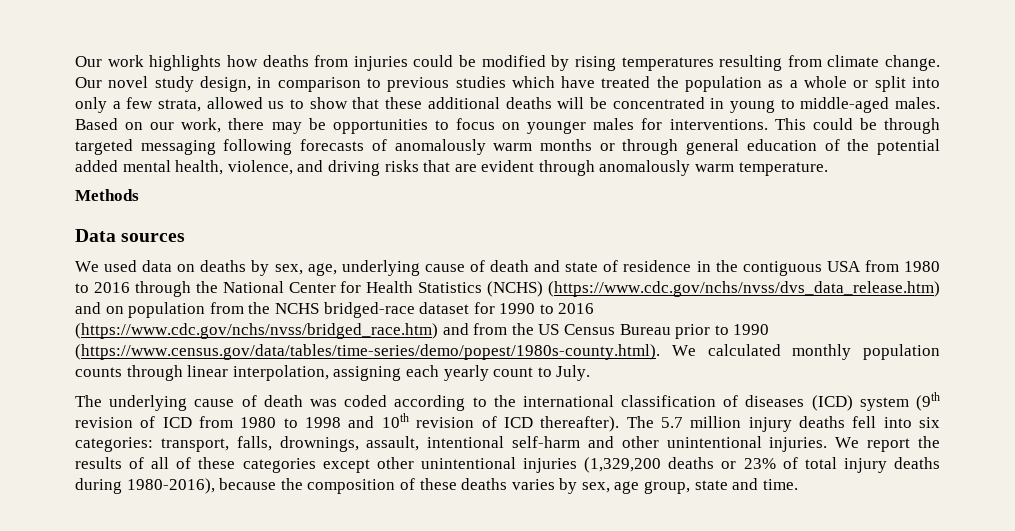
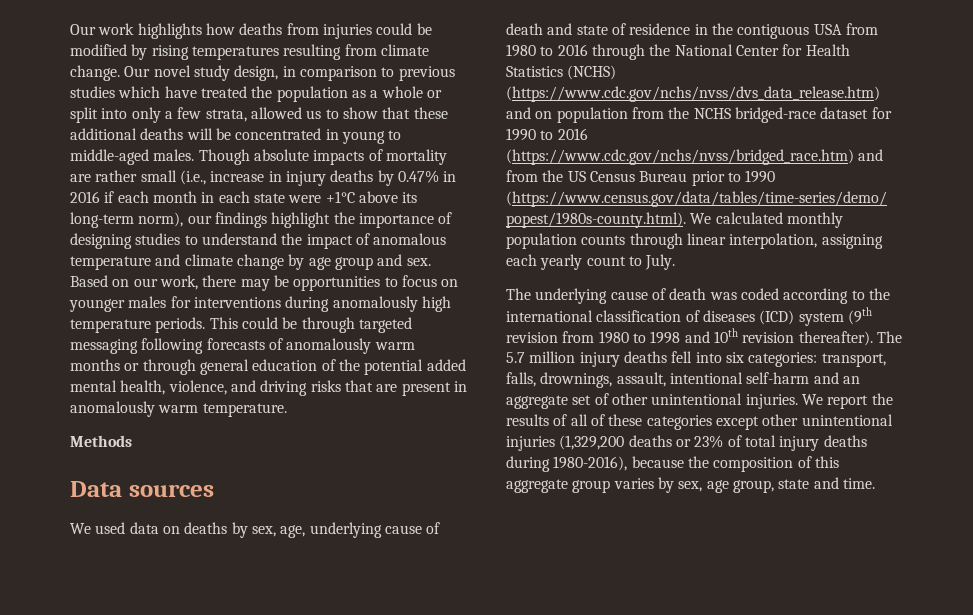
+ Though absolute impacts of mortality are rather small (i.e., increase in injury deaths by 0.47% in 2016 if each month in each state were +1°C above its long-term norm), our findings highlight the importance of designing studies to understand the impact of anomalous temperature and climate change by age group and sex.
- Based on our work, there may be opportunities to focus on younger males for interventions.
+ Based on our work, there may be opportunities to focus on younger males for interventions during anomalously high temperature periods.
- This could be through targeted messaging following forecasts of anomalously warm months or through general education of the potential added mental health, violence, and driving risks that are evident through anomalously warm temperature.
+ This could be through targeted messaging following forecasts of anomalously warm months or through general education of the potential added mental health, violence, and driving risks that are present in anomalously warm temperature.
- The underlying cause of death was coded according to the international classification of diseases (ICD) system (9th revision of ICD from 1980 to 1998 and 10th revision of ICD thereafter).
+ The underlying cause of death was coded according to the international classification of diseases (ICD) system (9th revision from 1980 to 1998 and 10th revision thereafter).
- The 5.7 million injury deaths fell into six categories: transport, falls, drownings, assault, intentional self-harm and other unintentional injuries.
+ The 5.7 million injury deaths fell into six categories: transport, falls, drownings, assault, intentional self-harm and an aggregate set of other unintentional injuries.
- We report the results of all of these categories except other unintentional injuries (1,329,200 deaths or 23% of total injury deaths during 1980-2016), because the composition of these deaths varies by sex, age group, state and time.
+ We report the results of all of these categories except other unintentional injuries (1,329,200 deaths or 23% of total injury deaths during 1980-2016), because the composition of this aggregate group varies by sex, age group, state and time.

